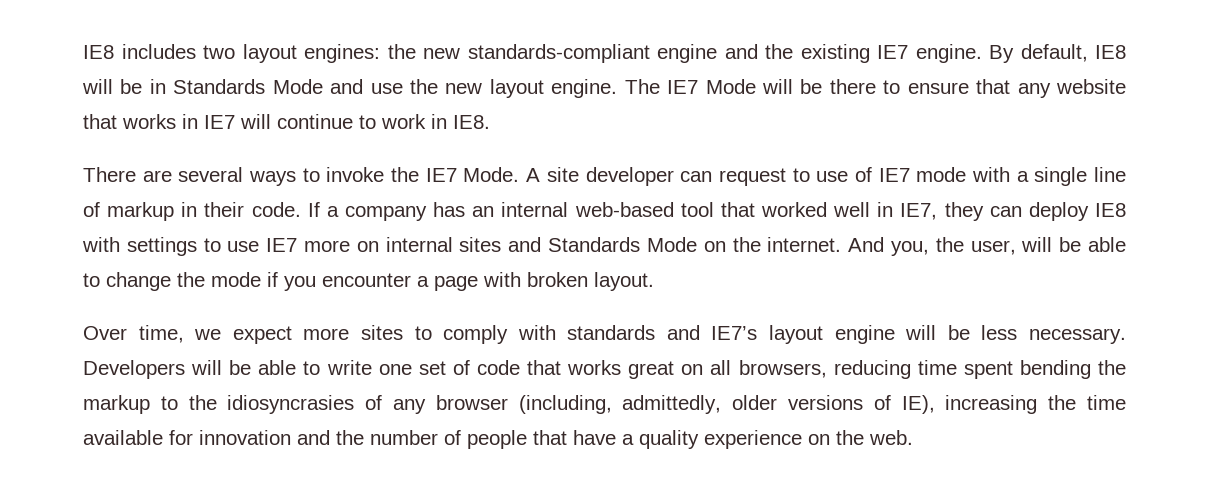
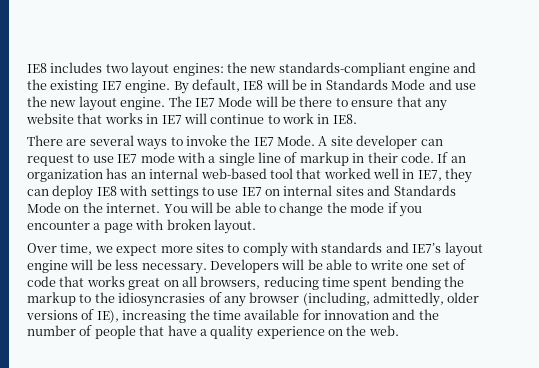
- A site developer can request to use of IE7 mode with a single line of markup in their code.
+ A site developer can request to use IE7 mode with a single line of markup in their code.
- If a company has an internal web-based tool that worked well in IE7, they can deploy IE8 with settings to use IE7 more on internal sites and Standards Mode on the internet.
+ If an organization has an internal web-based tool that worked well in IE7, they can deploy IE8 with settings to use IE7 on internal sites and Standards Mode on the internet.
- And you, the user, will be able to change the mode if you encounter a page with broken layout.
+ You will be able to change the mode if you encounter a page with broken layout.

